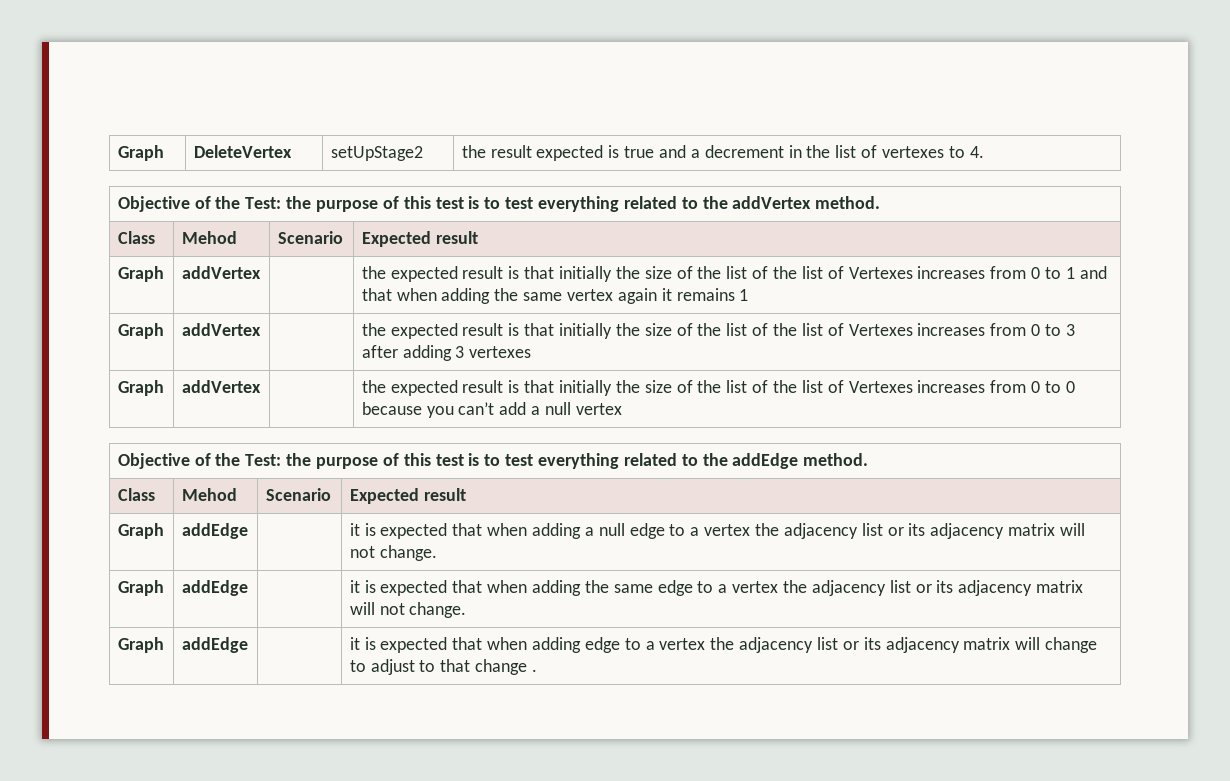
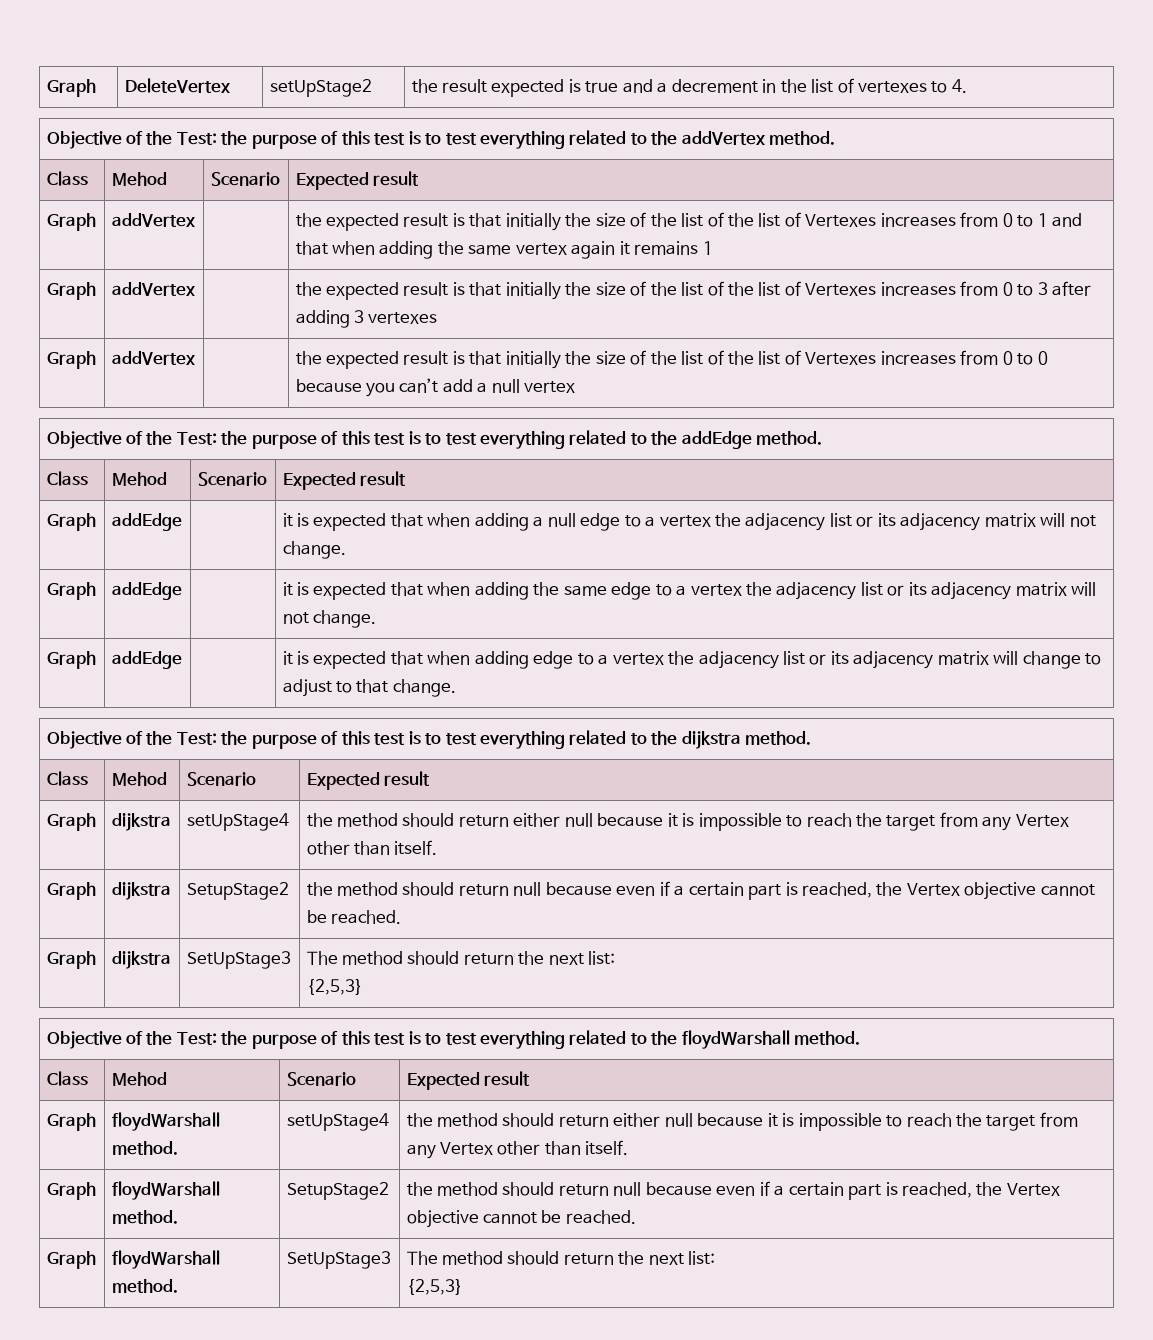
- Graph | addEdge | | it is expected that when adding edge to a vertex the adjacency list or its adjacency matrix will change to adjust to that change .
+ Graph | addEdge | | it is expected that when adding edge to a vertex the adjacency list or its adjacency matrix will change to adjust to that change.
+ Objective of the Test: the purpose of this test is to test everything related to the dijkstra method.
+ Class | Mehod | Scenario | Expected result
+ Graph | dijkstra | setUpStage4 | the method should return either null because it is impossible to reach the target from any Vertex other than itself.
+ Graph | dijkstra | SetupStage2 | the method should return null because even if a certain part is reached, the Vertex objective cannot be reached.
+ Graph | dijkstra | SetUpStage3 | The method should return the next list:
+ {2,5,3}
+ Objective of the Test: the purpose of this test is to test everything related to the floydWarshall method.
+ Class | Mehod | Scenario | Expected result
+ Graph | floydWarshall method. | setUpStage4 | the method should return either null because it is impossible to reach the target from any Vertex other than itself.
+ Graph | floydWarshall method. | SetupStage2 | the method should return null because even if a certain part is reached, the Vertex objective cannot be reached.
+ Graph | floydWarshall method. | SetUpStage3 | The method should return the next list:
+ {2,5,3}

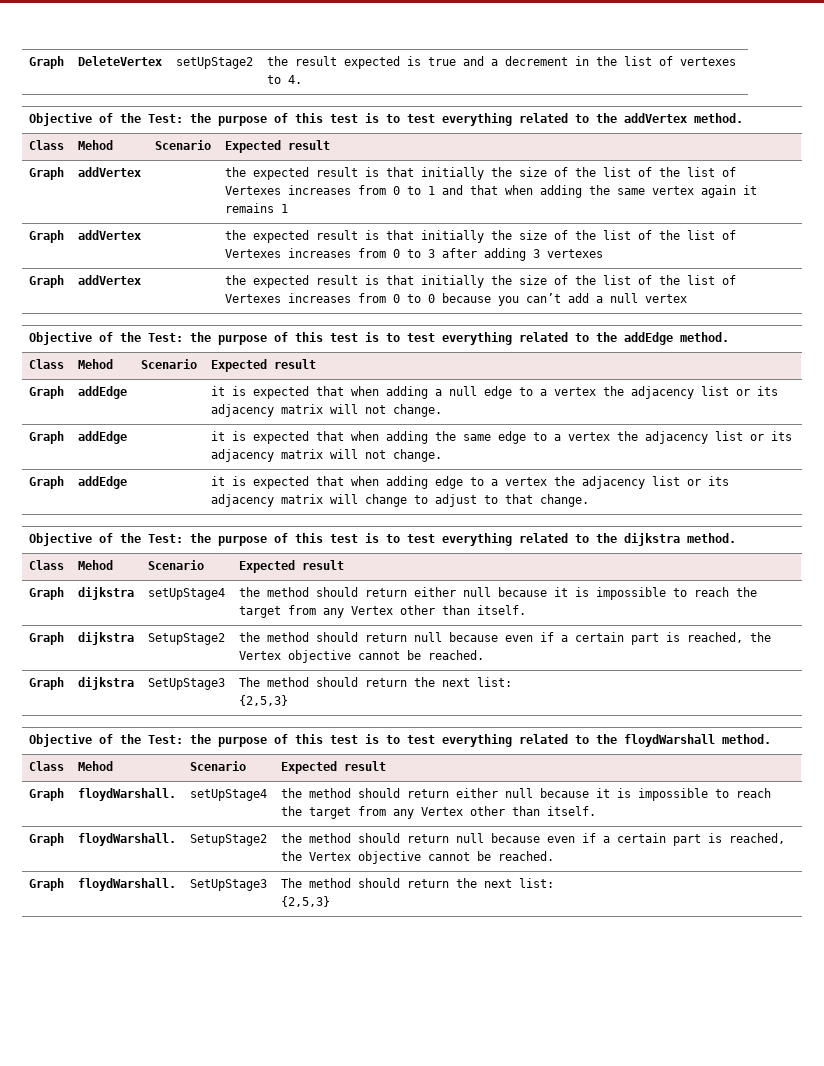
- Graph | floydWarshall method. | setUpStage4 | the method should return either null because it is impossible to reach the target from any Vertex other than itself.
+ Graph | floydWarshall. | setUpStage4 | the method should return either null because it is impossible to reach the target from any Vertex other than itself.
- Graph | floydWarshall method. | SetupStage2 | the method should return null because even if a certain part is reached, the Vertex objective cannot be reached.
+ Graph | floydWarshall. | SetupStage2 | the method should return null because even if a certain part is reached, the Vertex objective cannot be reached.
- Graph | floydWarshall method. | SetUpStage3 | The method should return the next list:
+ Graph | floydWarshall. | SetUpStage3 | The method should return the next list:

